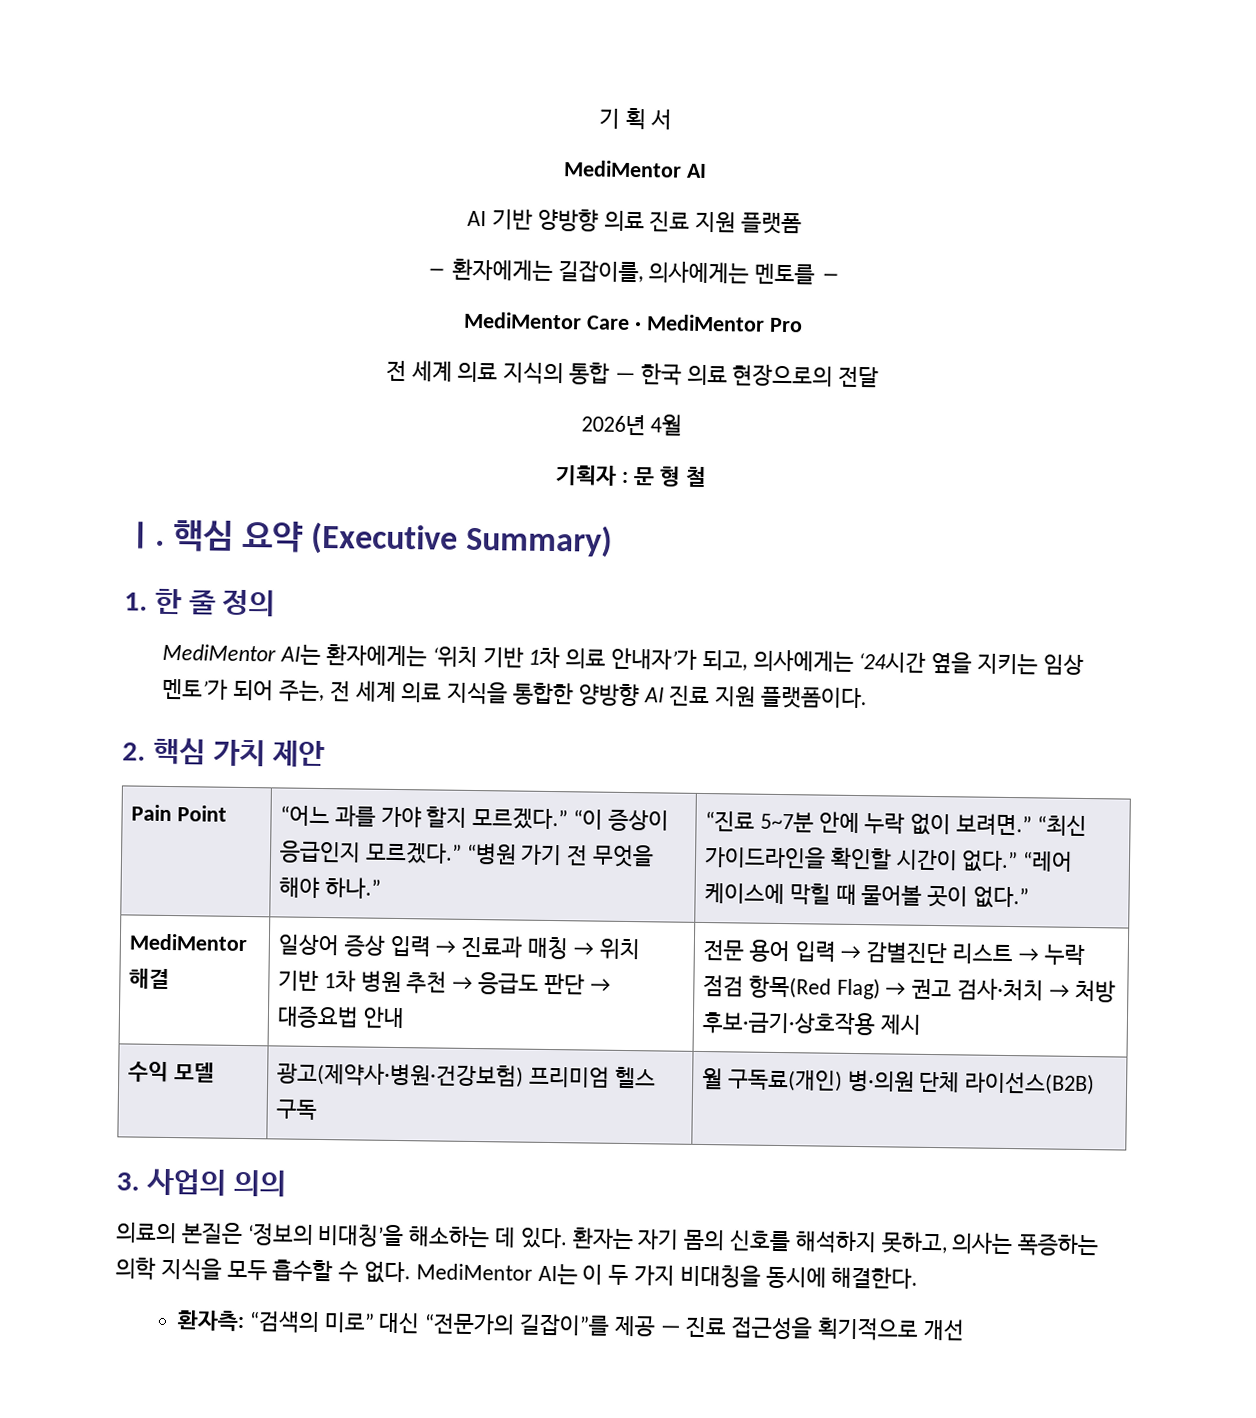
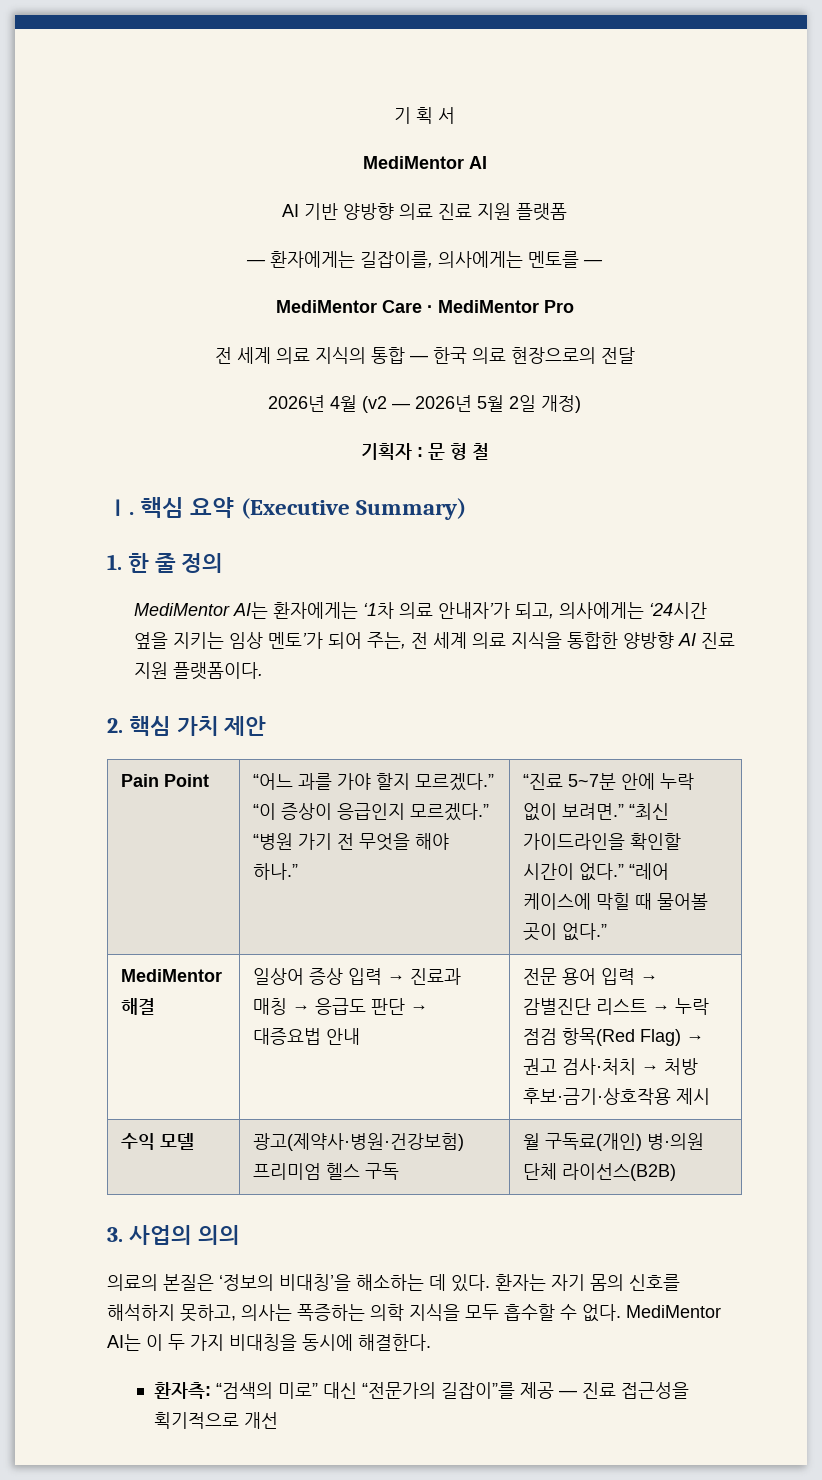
- 2026년 4월
+ 2026년 4월 (v2 — 2026년 5월 2일 개정)
- MediMentor AI는 환자에게는 ‘위치 기반 1차 의료 안내자’가 되고, 의사에게는 ‘24시간 옆을 지키는 임상 멘토’가 되어 주는, 전 세계 의료 지식을 통합한 양방향 AI 진료 지원 플랫폼이다.
+ MediMentor AI는 환자에게는 ‘1차 의료 안내자’가 되고, 의사에게는 ‘24시간 옆을 지키는 임상 멘토’가 되어 주는, 전 세계 의료 지식을 통합한 양방향 AI 진료 지원 플랫폼이다.
- MediMentor 해결 | 일상어 증상 입력 → 진료과 매칭 → 위치 기반 1차 병원 추천 → 응급도 판단 → 대증요법 안내 | 전문 용어 입력 → 감별진단 리스트 → 누락 점검 항목(Red Flag) → 권고 검사·처치 → 처방 후보·금기·상호작용 제시
+ MediMentor 해결 | 일상어 증상 입력 → 진료과 매칭 → 응급도 판단 → 대증요법 안내 | 전문 용어 입력 → 감별진단 리스트 → 누락 점검 항목(Red Flag) → 권고 검사·처치 → 처방 후보·금기·상호작용 제시

